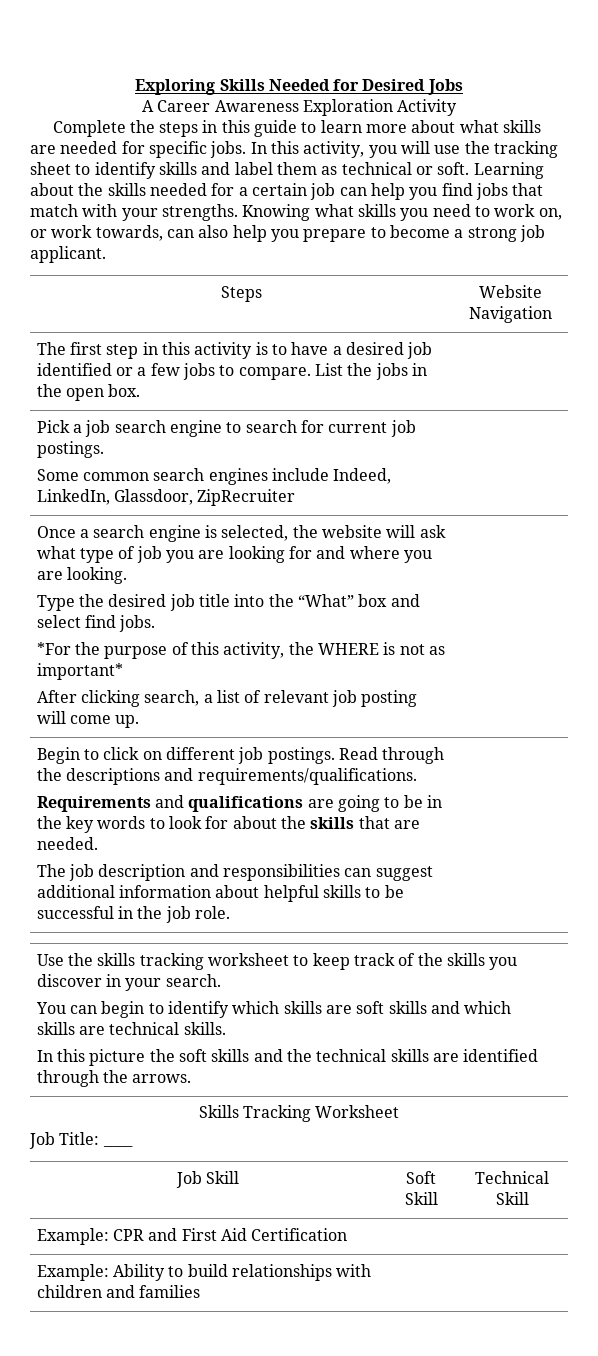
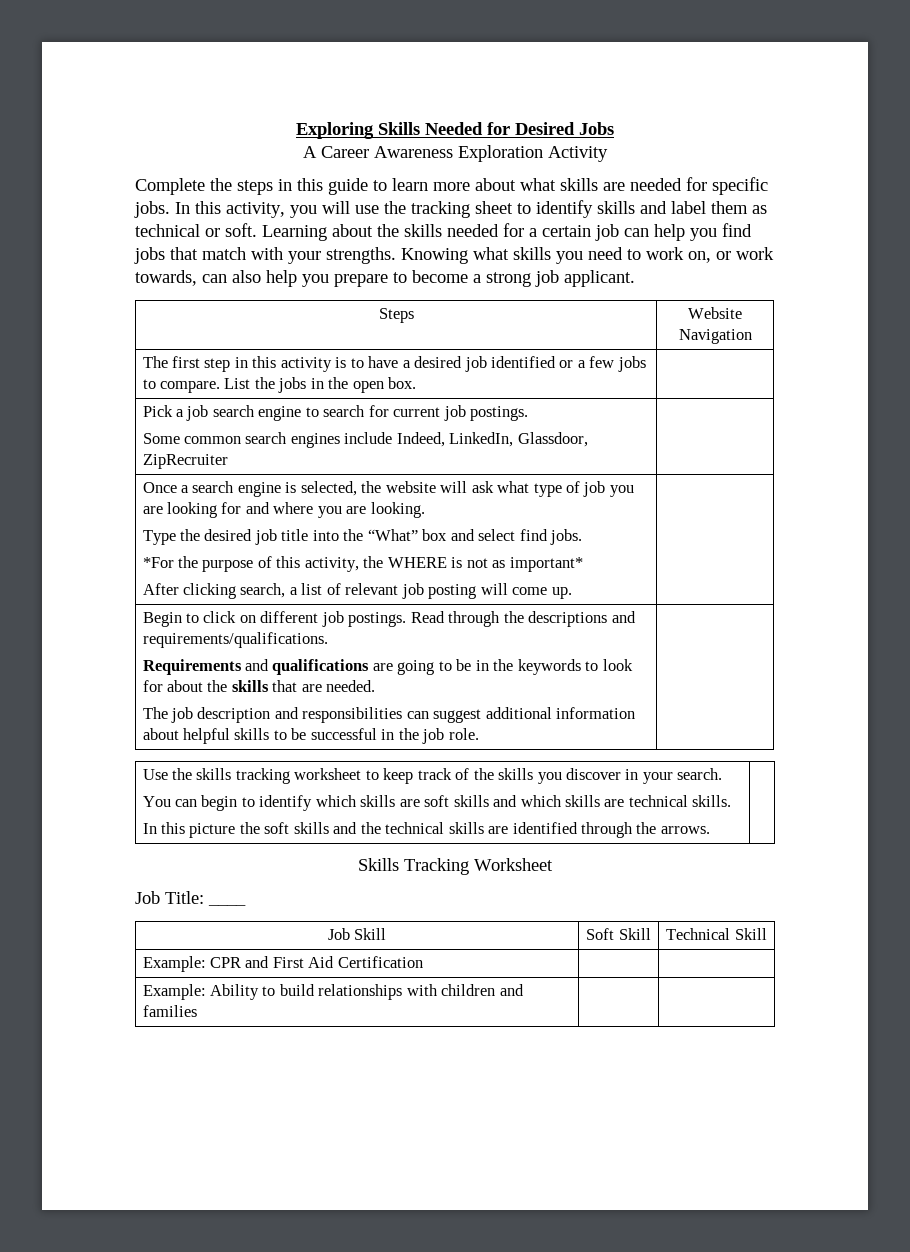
- Requirements and qualifications are going to be in the key words to look for about the skills that are needed.
+ Requirements and qualifications are going to be in the keywords to look for about the skills that are needed.

